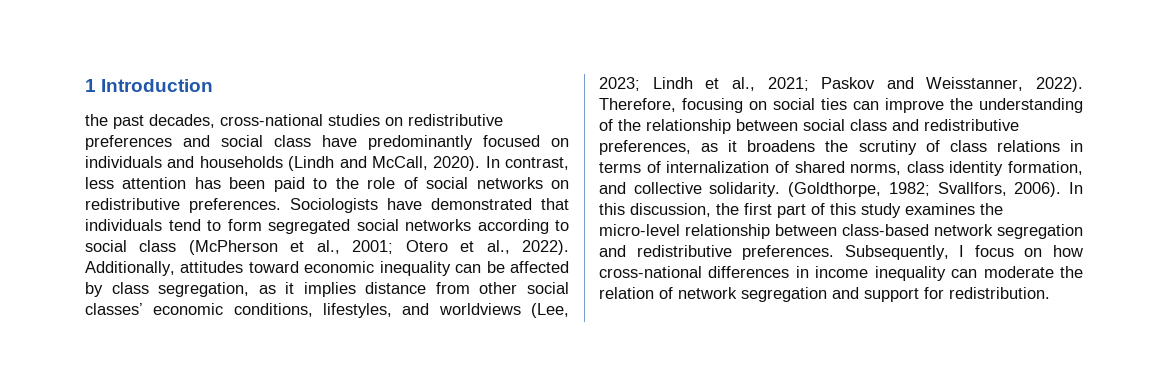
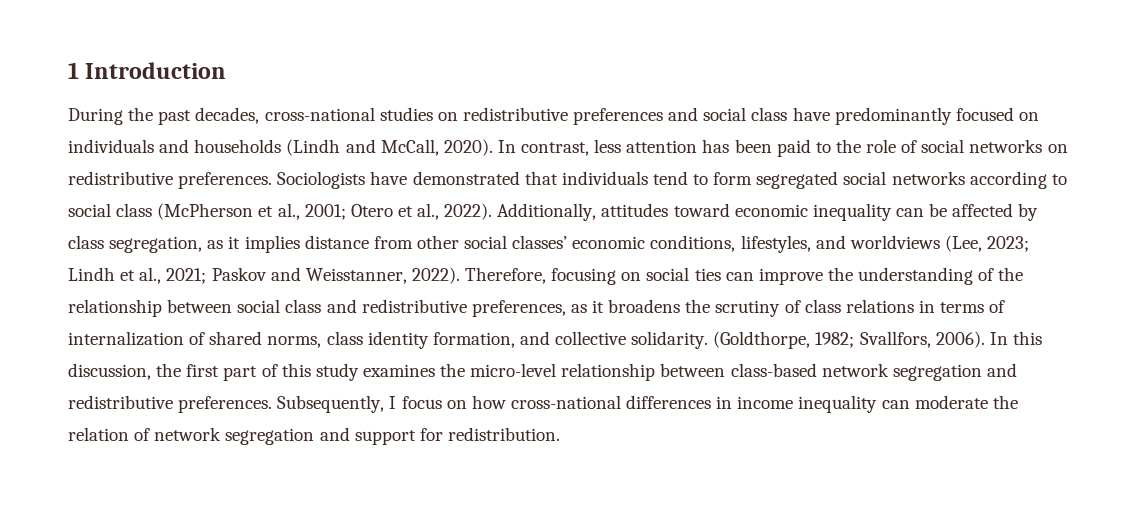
- the past decades, cross-national studies on redistributive preferences and social class have predominantly focused on individuals and households (Lindh and McCall, 2020).
+ During the past decades, cross-national studies on redistributive preferences and social class have predominantly focused on individuals and households (Lindh and McCall, 2020).

